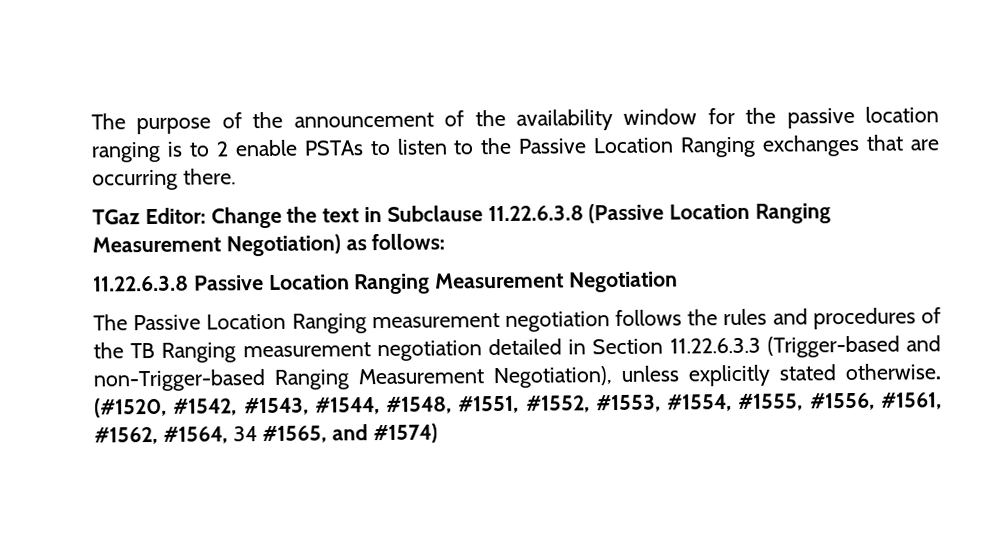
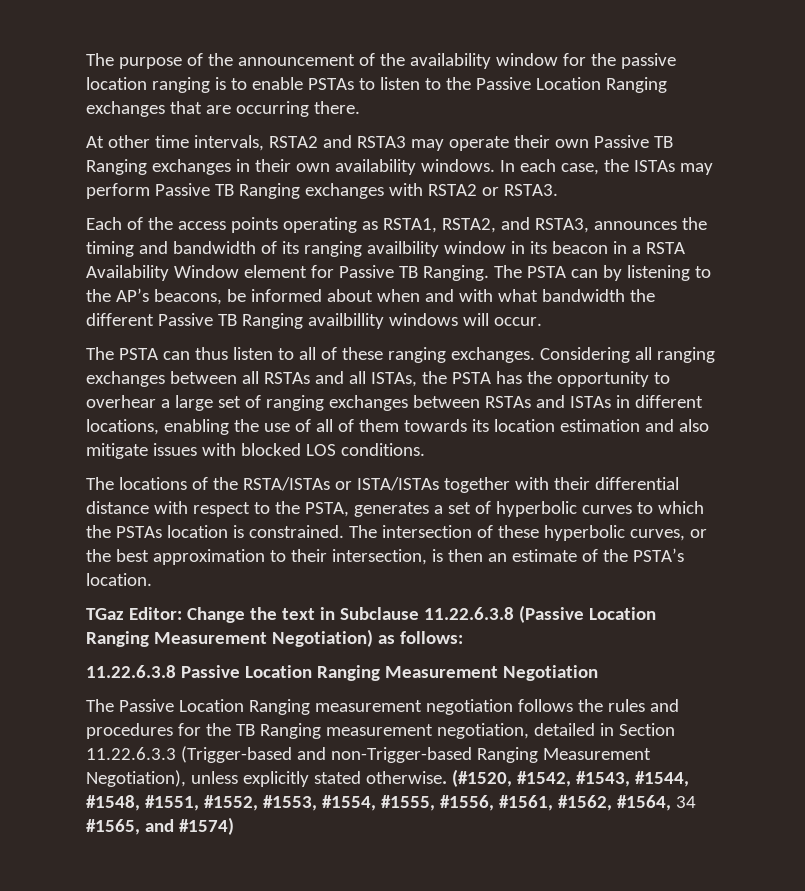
- The purpose of the announcement of the availability window for the passive location ranging is to 2 enable PSTAs to listen to the Passive Location Ranging exchanges that are occurring there.
+ The purpose of the announcement of the availability window for the passive location ranging is to enable PSTAs to listen to the Passive Location Ranging exchanges that are occurring there.
+ At other time intervals, RSTA2 and RSTA3 may operate their own Passive TB Ranging exchanges in their own availability windows. In each case, the ISTAs may perform Passive TB Ranging exchanges with RSTA2 or RSTA3.
+ Each of the access points operating as RSTA1, RSTA2, and RSTA3, announces the timing and bandwidth of its ranging availbility window in its beacon in a RSTA Availability Window element for Passive TB Ranging. The PSTA can by listening to the AP’s beacons, be informed about when and with what bandwidth the different Passive TB Ranging availbillity windows will occur.
+ The PSTA can thus listen to all of these ranging exchanges. Considering all ranging exchanges between all RSTAs and all ISTAs, the PSTA has the opportunity to overhear a large set of ranging exchanges between RSTAs and ISTAs in different locations, enabling the use of all of them towards its location estimation and also mitigate issues with blocked LOS conditions.
+ The locations of the RSTA/ISTAs or ISTA/ISTAs together with their differential distance with respect to the PSTA, generates a set of hyperbolic curves to which the PSTAs location is constrained. The intersection of these hyperbolic curves, or the best approximation to their intersection, is then an estimate of the PSTA’s location.
- The Passive Location Ranging measurement negotiation follows the rules and procedures of the TB Ranging measurement negotiation detailed in Section 11.22.6.3.3 (Trigger-based and non-Trigger-based Ranging Measurement Negotiation), unless explicitly stated otherwise.
+ The Passive Location Ranging measurement negotiation follows the rules and procedures for the TB Ranging measurement negotiation, detailed in Section 11.22.6.3.3 (Trigger-based and non-Trigger-based Ranging Measurement Negotiation), unless explicitly stated otherwise.

